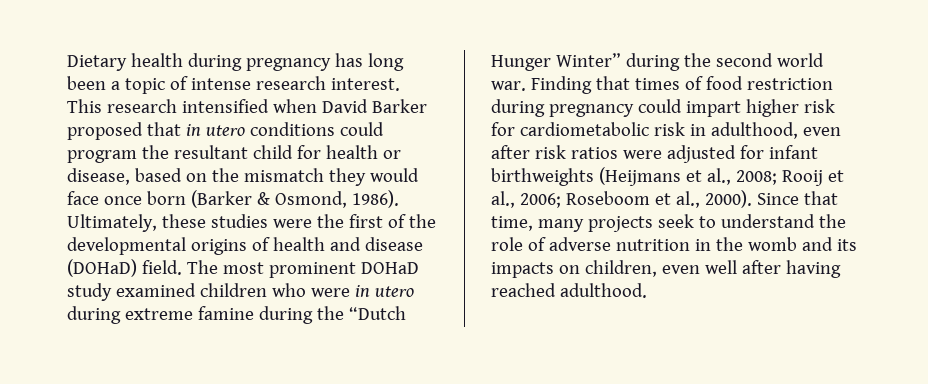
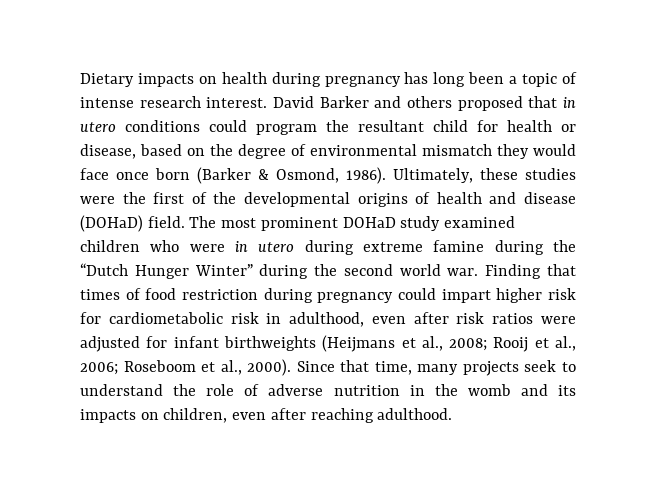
- Dietary health during pregnancy has long been a topic of intense research interest.
+ Dietary impacts on health during pregnancy has long been a topic of intense research interest.
- This research intensified when David Barker proposed that in utero conditions could program the resultant child for health or disease, based on the mismatch they would face once born (Barker & Osmond, 1986).
+ David Barker and others proposed that in utero conditions could program the resultant child for health or disease, based on the degree of environmental mismatch they would face once born (Barker & Osmond, 1986).
- Since that time, many projects seek to understand the role of adverse nutrition in the womb and its impacts on children, even well after having reached adulthood.
+ Since that time, many projects seek to understand the role of adverse nutrition in the womb and its impacts on children, even after reaching adulthood.

